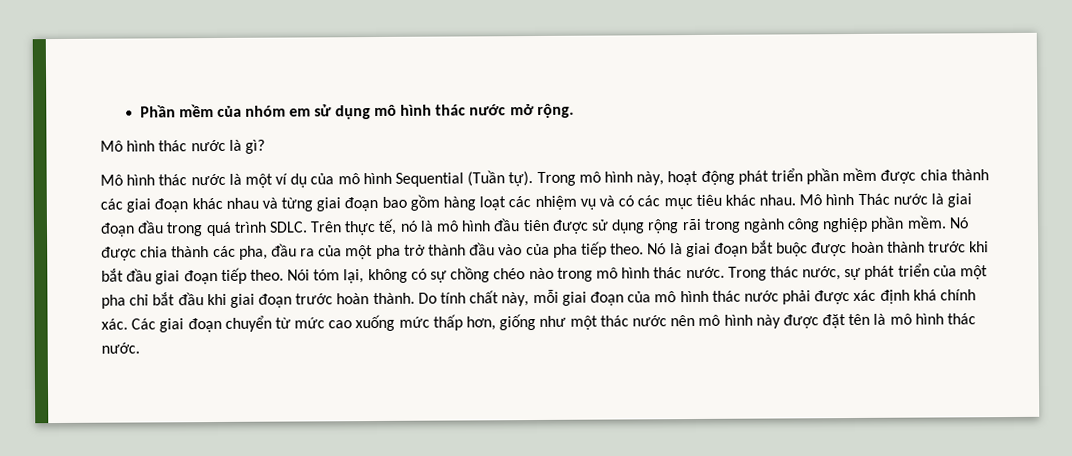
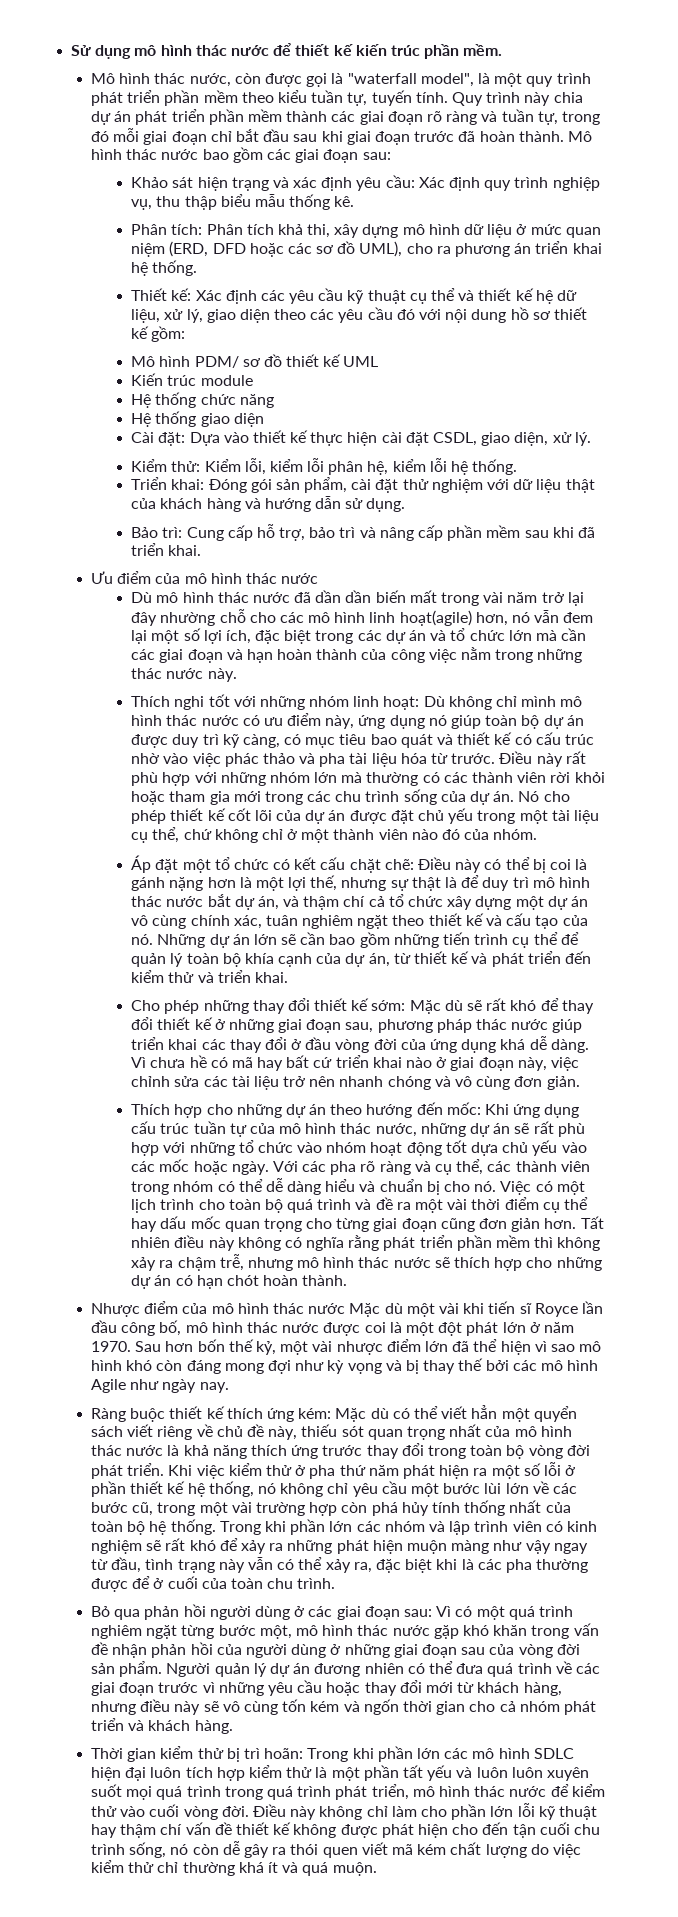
- Phần mềm của nhóm em sử dụng mô hình thác nước mở rộng.
- Mô hình thác nước là gì?
- Mô hình thác nước là một ví dụ của mô hình Sequential (Tuần tự). Trong mô hình này, hoạt động phát triển phần mềm được chia thành các giai đoạn khác nhau và từng giai đoạn bao gồm hàng loạt các nhiệm vụ và có các mục tiêu khác nhau. Mô hình Thác nước là giai đoạn đầu trong quá trình SDLC. Trên thực tế, nó là mô hình đầu tiên được sử dụng rộng rãi trong ngành công nghiệp phần mềm. Nó được chia thành các pha, đầu ra của một pha trở thành đầu vào của pha tiếp theo. Nó là giai đoạn bắt buộc được hoàn thành trước khi bắt đầu giai đoạn tiếp theo. Nói tóm lại, không có sự chồng chéo nào trong mô hình thác nước. Trong thác nước, sự phát triển của một pha chỉ bắt đầu khi giai đoạn trước hoàn thành. Do tính chất này, mỗi giai đoạn của mô hình thác nước phải được xác định khá chính xác. Các giai đoạn chuyển từ mức cao xuống mức thấp hơn, giống như một thác nước nên mô hình này được đặt tên là mô hình thác nước.
+ Sử dụng mô hình thác nước để thiết kế kiến trúc phần mềm.
+ Mô hình thác nước, còn được gọi là "waterfall model", là một quy trình phát triển phần mềm theo kiểu tuần tự, tuyến tính. Quy trình này chia dự án phát triển phần mềm thành các giai đoạn rõ ràng và tuần tự, trong đó mỗi giai đoạn chỉ bắt đầu sau khi giai đoạn trước đã hoàn thành. Mô hình thác nước bao gồm các giai đoạn sau:
+ Khảo sát hiện trạng và xác định yêu cầu: Xác định quy trình nghiệp vụ, thu thập biểu mẫu thống kê.
+ Phân tích: Phân tích khả thi, xây dựng mô hình dữ liệu ở mức quan niệm (ERD, DFD hoặc các sơ đồ UML), cho ra phương án triển khai hệ thống.
+ Thiết kế: Xác định các yêu cầu kỹ thuật cụ thể và thiết kế hệ dữ liệu, xử lý, giao diện theo các yêu cầu đó với nội dung hồ sơ thiết kế gồm:
+ Mô hình PDM/ sơ đồ thiết kế UML
+ Kiến trúc module
+ Hệ thống chức năng
+ Hệ thống giao diện
+ Cài đặt: Dựa vào thiết kế thực hiện cài đặt CSDL, giao diện, xử lý.
+ Kiểm thử: Kiểm lỗi, kiểm lỗi phân hệ, kiểm lỗi hệ thống.
+ Triển khai: Đóng gói sản phẩm, cài đặt thử nghiệm với dữ liệu thật của khách hàng và hướng dẫn sử dụng.
+ Bảo trì: Cung cấp hỗ trợ, bảo trì và nâng cấp phần mềm sau khi đã triển khai.
+ Ưu điểm của mô hình thác nước
+ Dù mô hình thác nước đã dần dần biến mất trong vài năm trở lại đây nhường chỗ cho các mô hình linh hoạt(agile) hơn, nó vẫn đem lại một số lợi ích, đặc biệt trong các dự án và tổ chức lớn mà cần các giai đoạn và hạn hoàn thành của công việc nằm trong những thác nước này.
+ Thích nghi tốt với những nhóm linh hoạt: Dù không chỉ mình mô hình thác nước có ưu điểm này, ứng dụng nó giúp toàn bộ dự án được duy trì kỹ càng, có mục tiêu bao quát và thiết kế có cấu trúc nhờ vào việc phác thảo và pha tài liệu hóa từ trước. Điều này rất phù hợp với những nhóm lớn mà thường có các thành viên rời khỏi hoặc tham gia mới trong các chu trình sống của dự án. Nó cho phép thiết kế cốt lõi của dự án được đặt chủ yếu trong một tài liệu cụ thể, chứ không chỉ ở một thành viên nào đó của nhóm.
+ Áp đặt một tổ chức có kết cấu chặt chẽ: Điều này có thể bị coi là gánh nặng hơn là một lợi thế, nhưng sự thật là để duy trì mô hình thác nước bắt dự án, và thậm chí cả tổ chức xây dựng một dự án vô cùng chính xác, tuân nghiêm ngặt theo thiết kế và cấu tạo của nó. Những dự án lớn sẽ cần bao gồm những tiến trình cụ thể để quản lý toàn bộ khía cạnh của dự án, từ thiết kế và phát triển đến kiểm thử và triển khai.
+ Cho phép những thay đổi thiết kế sớm: Mặc dù sẽ rất khó để thay đổi thiết kế ở những giai đoạn sau, phương pháp thác nước giúp triển khai các thay đổi ở đầu vòng đời của ứng dụng khá dễ dàng. Vì chưa hề có mã hay bất cứ triển khai nào ở giai đoạn này, việc chỉnh sửa các tài liệu trở nên nhanh chóng và vô cùng đơn giản.
+ Thích hợp cho những dự án theo hướng đến mốc: Khi ứng dụng cấu trúc tuần tự của mô hình thác nước, những dự án sẽ rất phù hợp với những tổ chức vào nhóm hoạt động tốt dựa chủ yếu vào các mốc hoặc ngày. Với các pha rõ ràng và cụ thể, các thành viên trong nhóm có thể dễ dàng hiểu và chuẩn bị cho nó. Việc có một lịch trình cho toàn bộ quá trình và đề ra một vài thời điểm cụ thể hay dấu mốc quan trọng cho từng giai đoạn cũng đơn giản hơn. Tất nhiên điều này không có nghĩa rằng phát triển phần mềm thì không xảy ra chậm trễ, nhưng mô hình thác nước sẽ thích hợp cho những dự án có hạn chót hoàn thành.
+ Nhược điểm của mô hình thác nước Mặc dù một vài khi tiến sĩ Royce lần đầu công bố, mô hình thác nước được coi là một đột phát lớn ở năm 1970. Sau hơn bốn thế kỷ, một vài nhược điểm lớn đã thể hiện vì sao mô hình khó còn đáng mong đợi như kỳ vọng và bị thay thế bởi các mô hình Agile như ngày nay.
+ Ràng buộc thiết kế thích ứng kém: Mặc dù có thể viết hẳn một quyển sách viết riêng về chủ đề này, thiếu sót quan trọng nhất của mô hình thác nước là khả năng thích ứng trước thay đổi trong toàn bộ vòng đời phát triển. Khi việc kiểm thử ở pha thứ năm phát hiện ra một số lỗi ở phần thiết kế hệ thống, nó không chỉ yêu cầu một bước lùi lớn về các bước cũ, trong một vài trường hợp còn phá hủy tính thống nhất của toàn bộ hệ thống. Trong khi phần lớn các nhóm và lập trình viên có kinh nghiệm sẽ rất khó để xảy ra những phát hiện muộn màng như vậy ngay từ đầu, tình trạng này vẫn có thể xảy ra, đặc biệt khi là các pha thường được để ở cuối của toàn chu trình.
+ Bỏ qua phản hồi người dùng ở các giai đoạn sau: Vì có một quá trình nghiêm ngặt từng bước một, mô hình thác nước gặp khó khăn trong vấn đề nhận phản hồi của người dùng ở những giai đoạn sau của vòng đời sản phẩm. Người quản lý dự án đương nhiên có thể đưa quá trình về các giai đoạn trước vì những yêu cầu hoặc thay đổi mới từ khách hàng, nhưng điều này sẽ vô cùng tốn kém và ngốn thời gian cho cả nhóm phát triển và khách hàng.
+ Thời gian kiểm thử bị trì hoãn: Trong khi phần lớn các mô hình SDLC hiện đại luôn tích hợp kiểm thử là một phần tất yếu và luôn luôn xuyên suốt mọi quá trình trong quá trình phát triển, mô hình thác nước để kiểm thử vào cuối vòng đời. Điều này không chỉ làm cho phần lớn lỗi kỹ thuật hay thậm chí vấn đề thiết kế không được phát hiện cho đến tận cuối chu trình sống, nó còn dễ gây ra thói quen viết mã kém chất lượng do việc kiểm thử chỉ thường khá ít và quá muộn.

